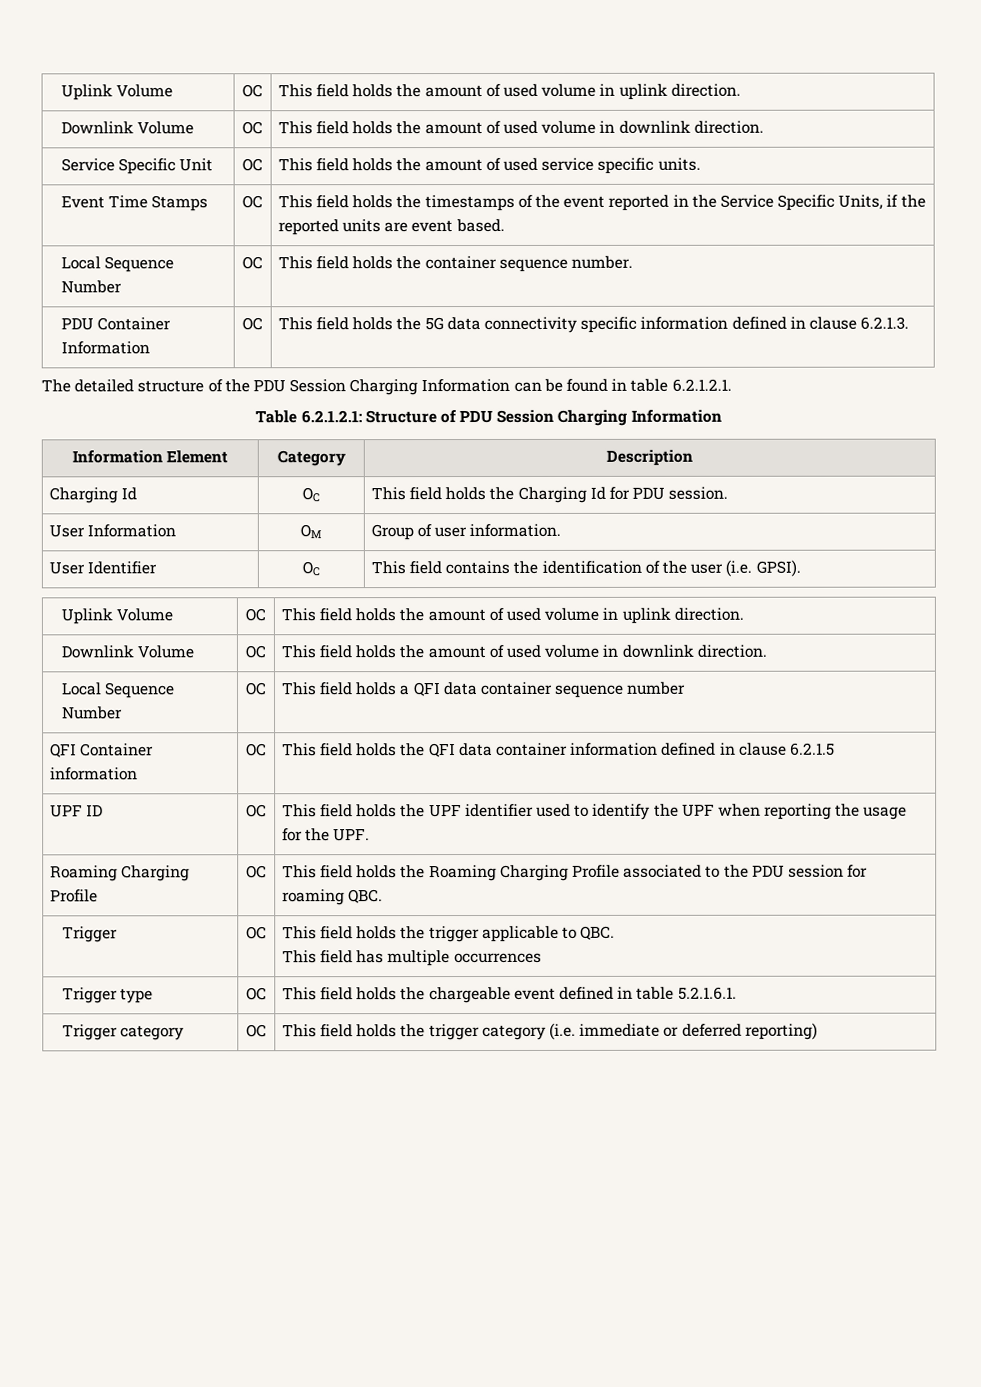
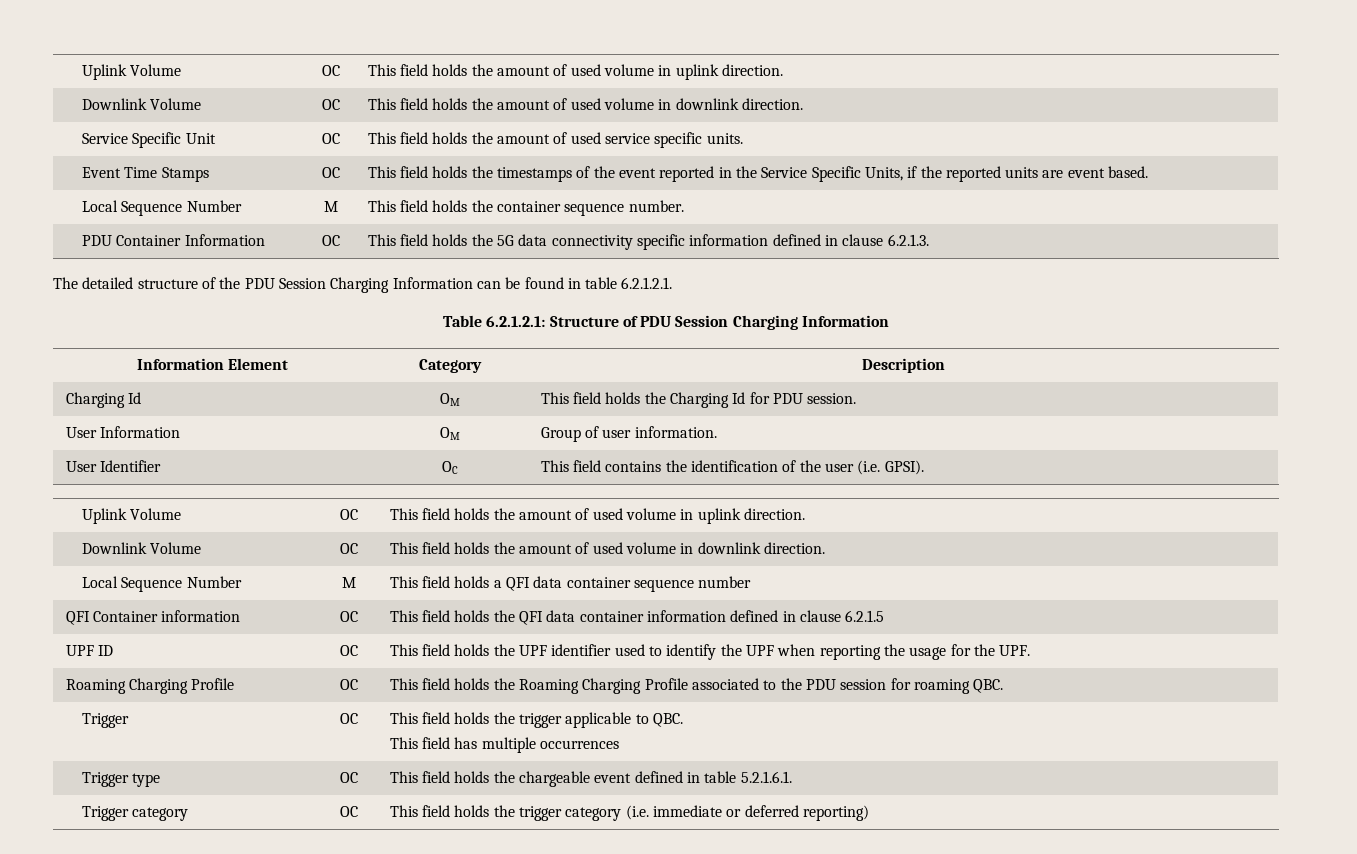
- Local Sequence Number | OC | This field holds the container sequence number.
+ Local Sequence Number | M | This field holds the container sequence number.
- Charging Id | OC | This field holds the Charging Id for PDU session.
+ Charging Id | OM | This field holds the Charging Id for PDU session.
- Local Sequence Number | OC | This field holds a QFI data container sequence number
+ Local Sequence Number | M | This field holds a QFI data container sequence number

